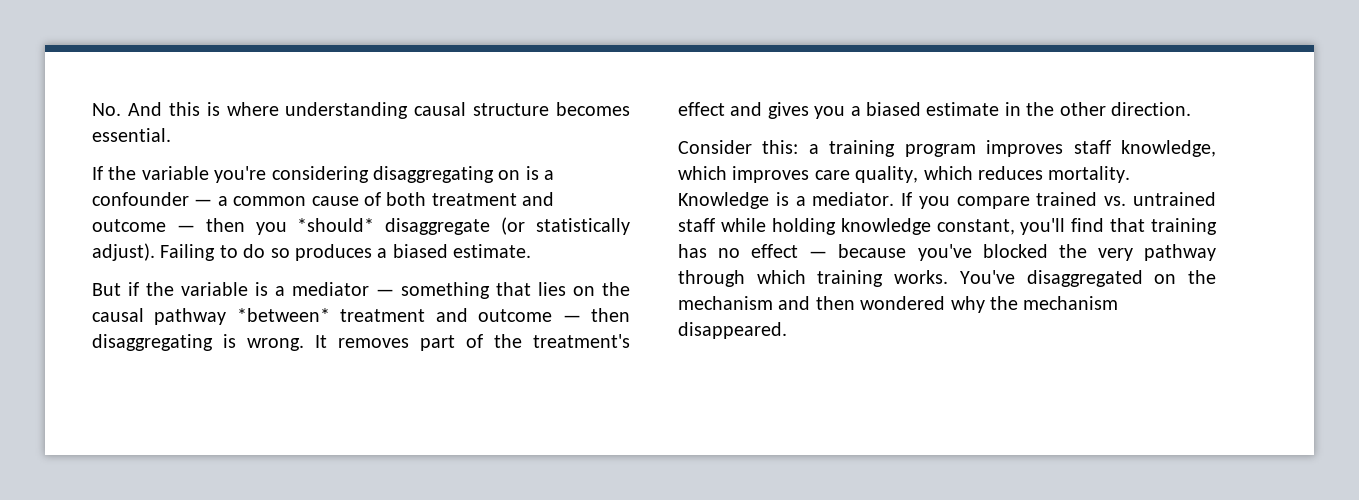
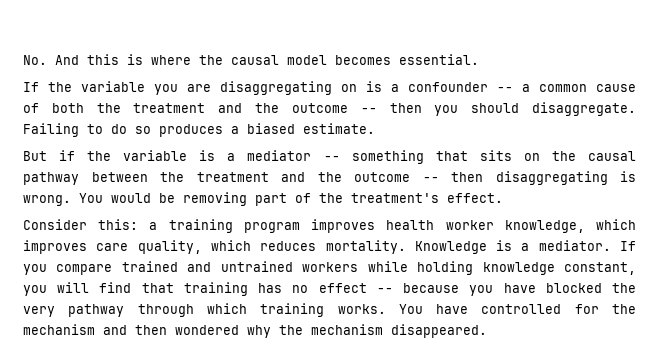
- No. And this is where understanding causal structure becomes essential.
+ No. And this is where the causal model becomes essential.
- If the variable you're considering disaggregating on is a confounder — a common cause of both treatment and outcome — then you *should* disaggregate (or statistically adjust).
+ If the variable you are disaggregating on is a confounder -- a common cause of both the treatment and the outcome -- then you should disaggregate.
- But if the variable is a mediator — something that lies on the causal pathway *between* treatment and outcome — then disaggregating is wrong. It removes part of the treatment's effect and gives you a biased estimate in the other direction.
+ But if the variable is a mediator -- something that sits on the causal pathway between the treatment and the outcome -- then disaggregating is wrong. You would be removing part of the treatment's effect.
- Consider this: a training program improves staff knowledge, which improves care quality, which reduces mortality.
+ Consider this: a training program improves health worker knowledge, which improves care quality, which reduces mortality.
- If you compare trained vs. untrained staff while holding knowledge constant, you'll find that training has no effect — because you've blocked the very pathway through which training works.
+ If you compare trained and untrained workers while holding knowledge constant, you will find that training has no effect -- because you have blocked the very pathway through which training works.
- You've disaggregated on the mechanism and then wondered why the mechanism disappeared.
+ You have controlled for the mechanism and then wondered why the mechanism disappeared.

